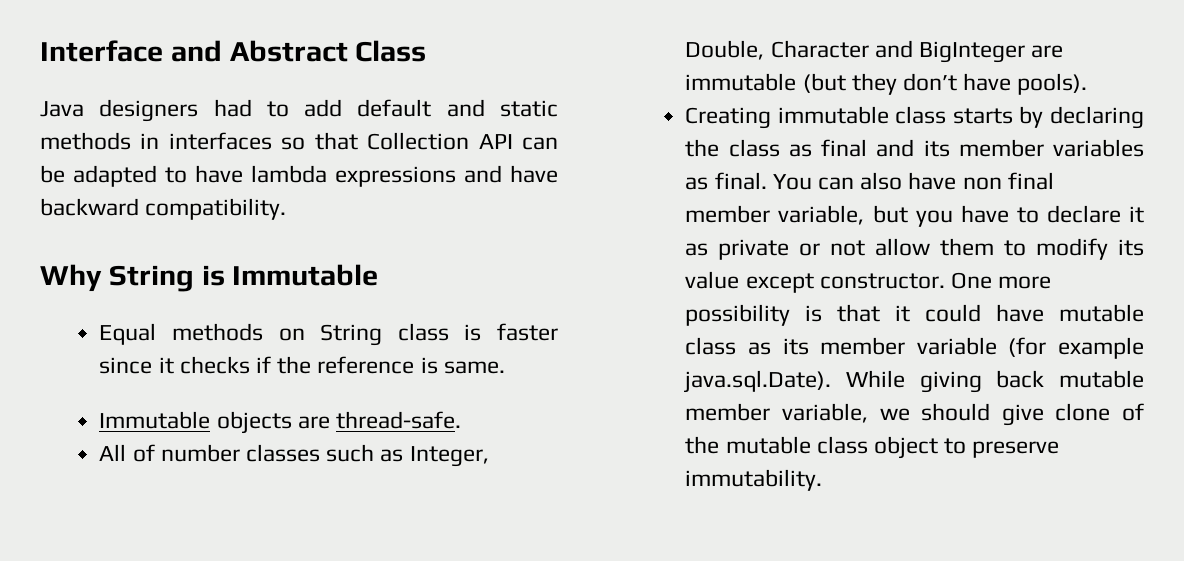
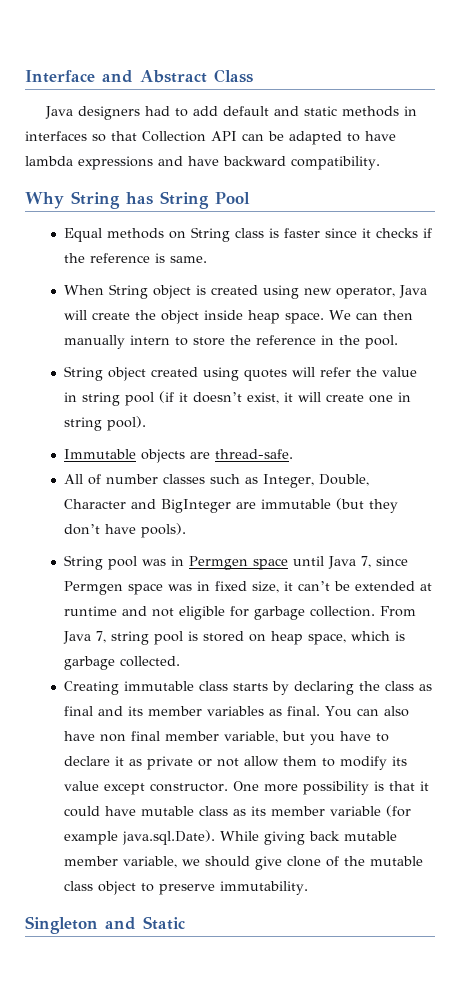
- Why String is Immutable
+ Why String has String Pool
+ When String object is created using new operator, Java will create the object inside heap space. We can then manually intern to store the reference in the pool.
+ String object created using quotes will refer the value in string pool (if it doesn’t exist, it will create one in string pool).
+ String pool was in Permgen space until Java 7, since Permgen space was in fixed size, it can’t be extended at runtime and not eligible for garbage collection. From Java 7, string pool is stored on heap space, which is garbage collected.
+ Singleton and Static

